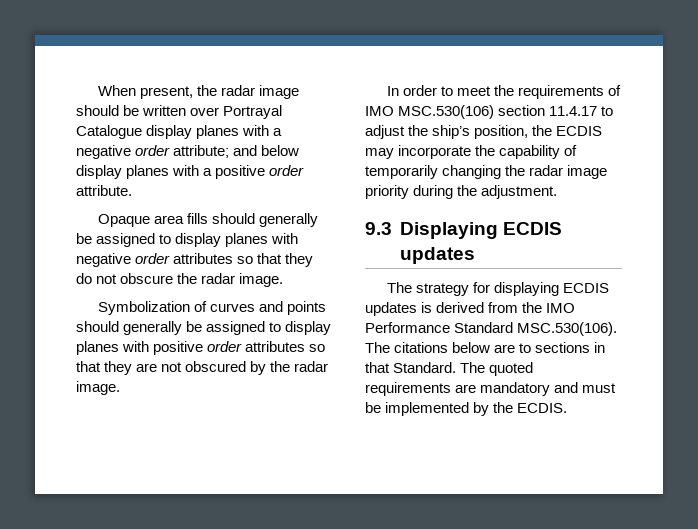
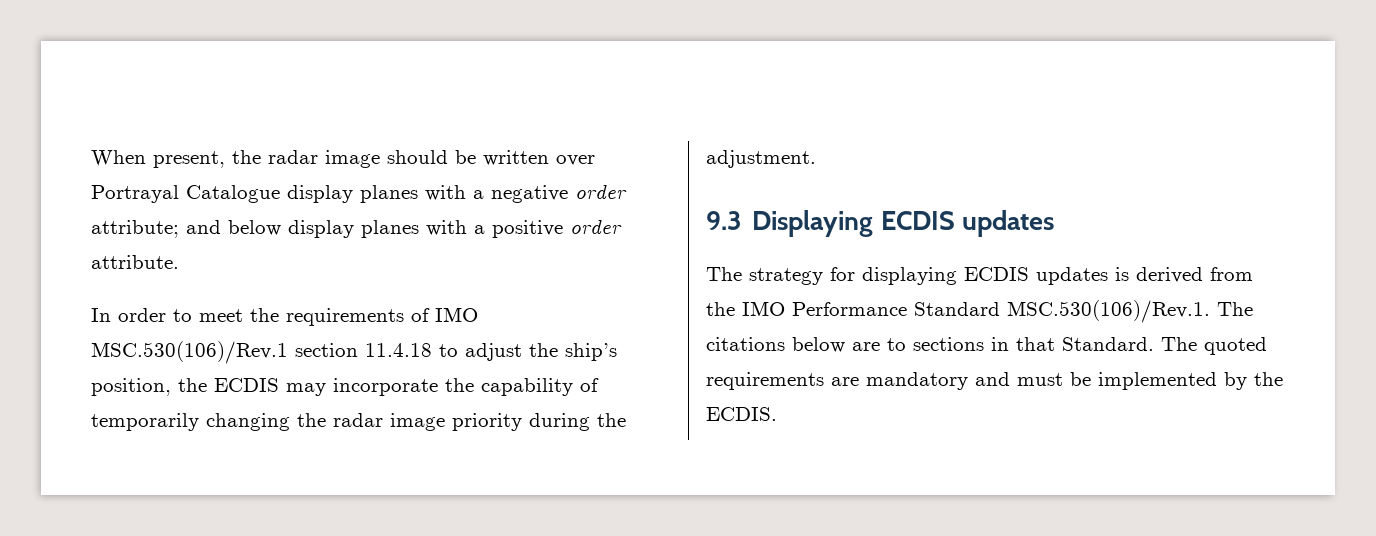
- Opaque area fills should generally be assigned to display planes with negative order attributes so that they do not obscure the radar image.
- Symbolization of curves and points should generally be assigned to display planes with positive order attributes so that they are not obscured by the radar image.
- In order to meet the requirements of IMO MSC.530(106) section 11.4.17 to adjust the ship’s position, the ECDIS may incorporate the capability of temporarily changing the radar image priority during the adjustment.
+ In order to meet the requirements of IMO MSC.530(106)/Rev.1 section 11.4.18 to adjust the ship’s position, the ECDIS may incorporate the capability of temporarily changing the radar image priority during the adjustment.
- The strategy for displaying ECDIS updates is derived from the IMO Performance Standard MSC.530(106). The citations below are to sections in that Standard.
+ The strategy for displaying ECDIS updates is derived from the IMO Performance Standard MSC.530(106)/Rev.1. The citations below are to sections in that Standard.

